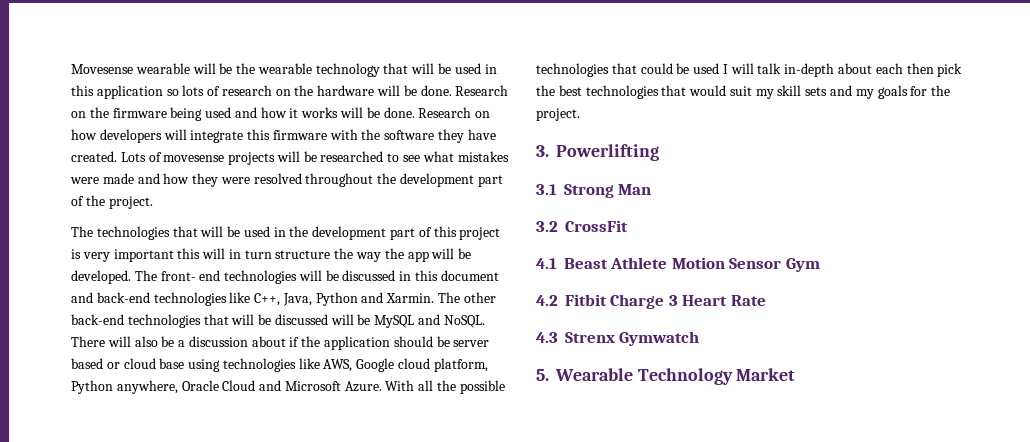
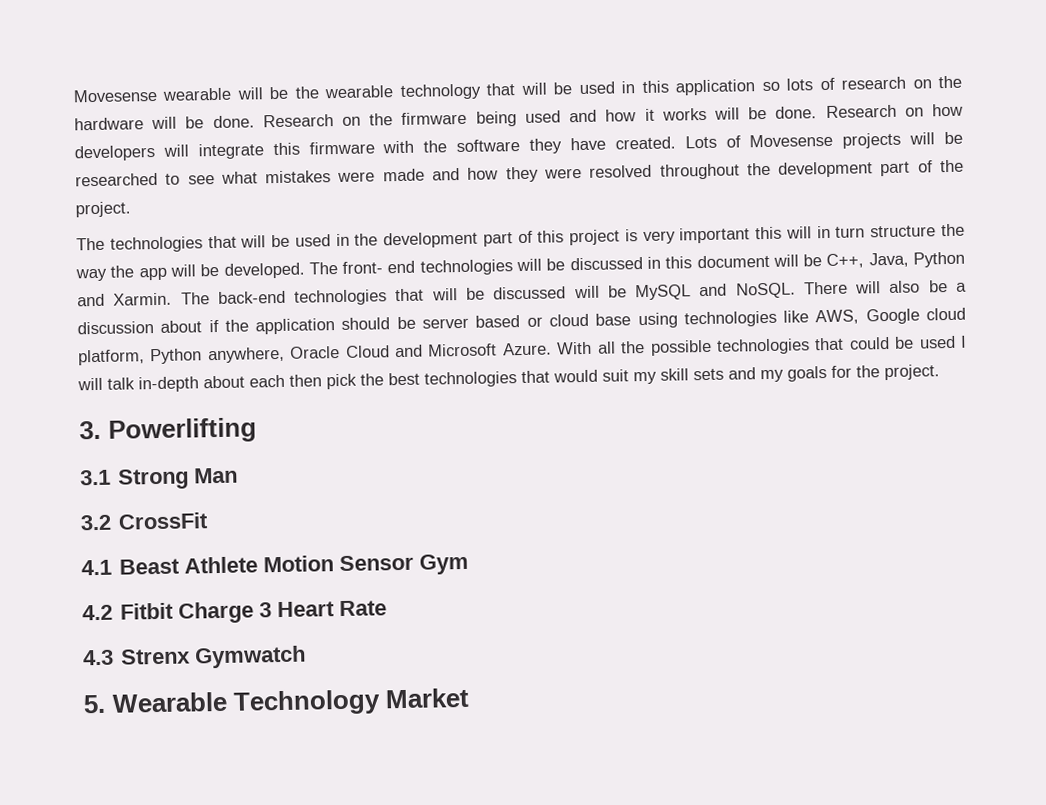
- Lots of movesense projects will be researched to see what mistakes were made and how they were resolved throughout the development part of the project.
+ Lots of Movesense projects will be researched to see what mistakes were made and how they were resolved throughout the development part of the project.
- The front- end technologies will be discussed in this document and back-end technologies like C++, Java, Python and Xarmin.
+ The front- end technologies will be discussed in this document will be C++, Java, Python and Xarmin.
- The other back-end technologies that will be discussed will be MySQL and NoSQL.
+ The back-end technologies that will be discussed will be MySQL and NoSQL.

